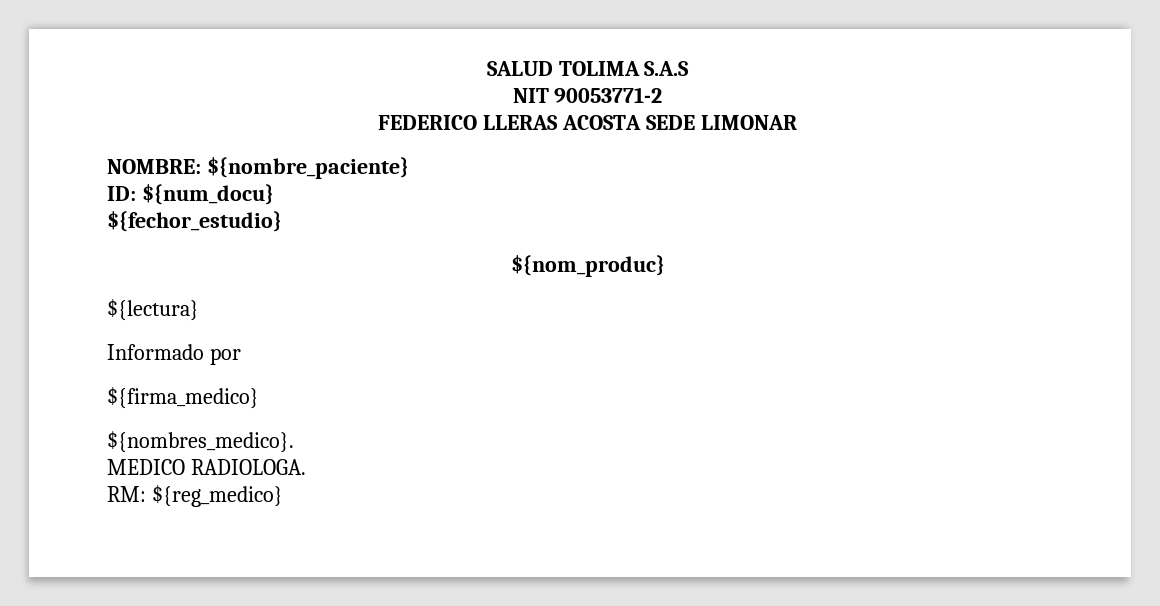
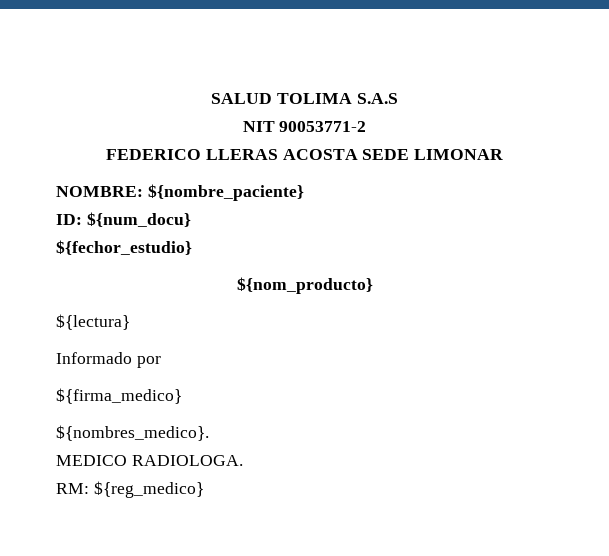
- ${nom_produc}
+ ${nom_producto}

